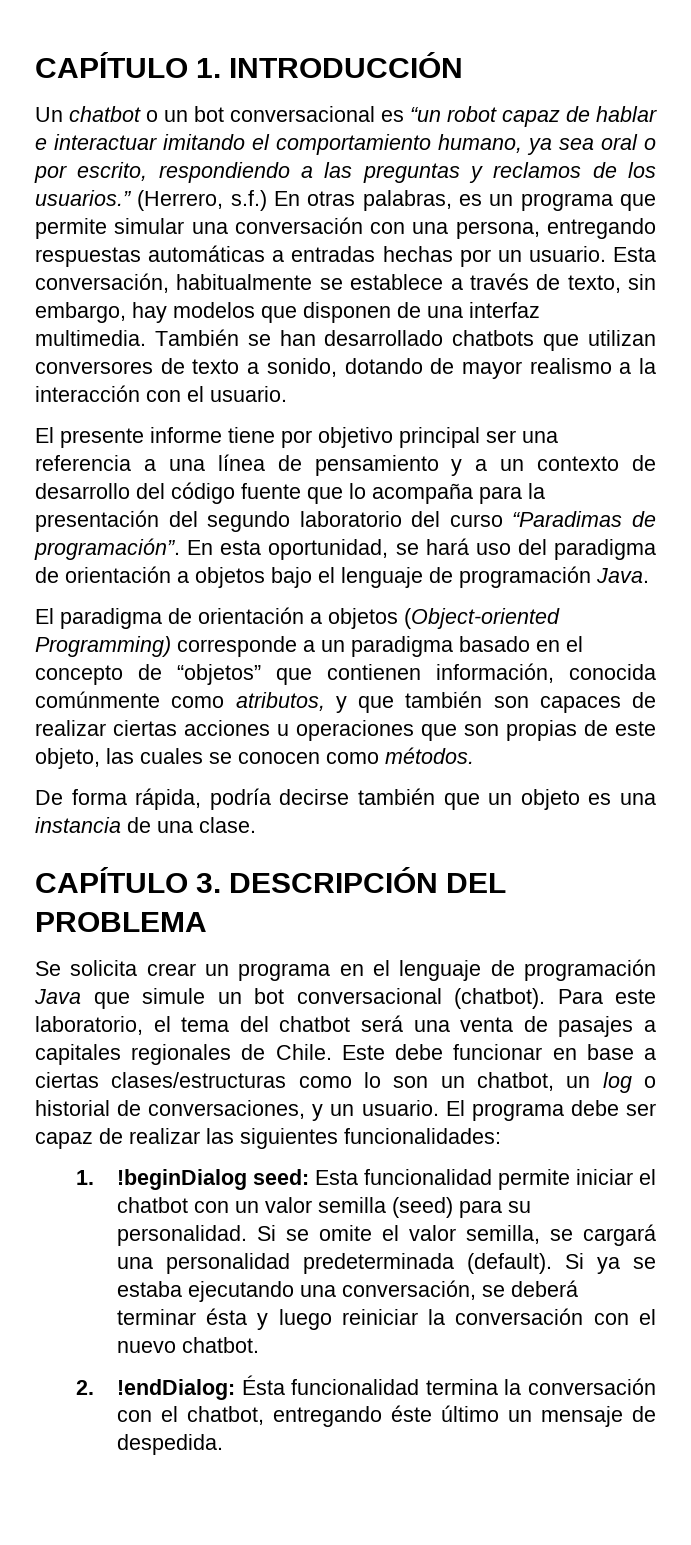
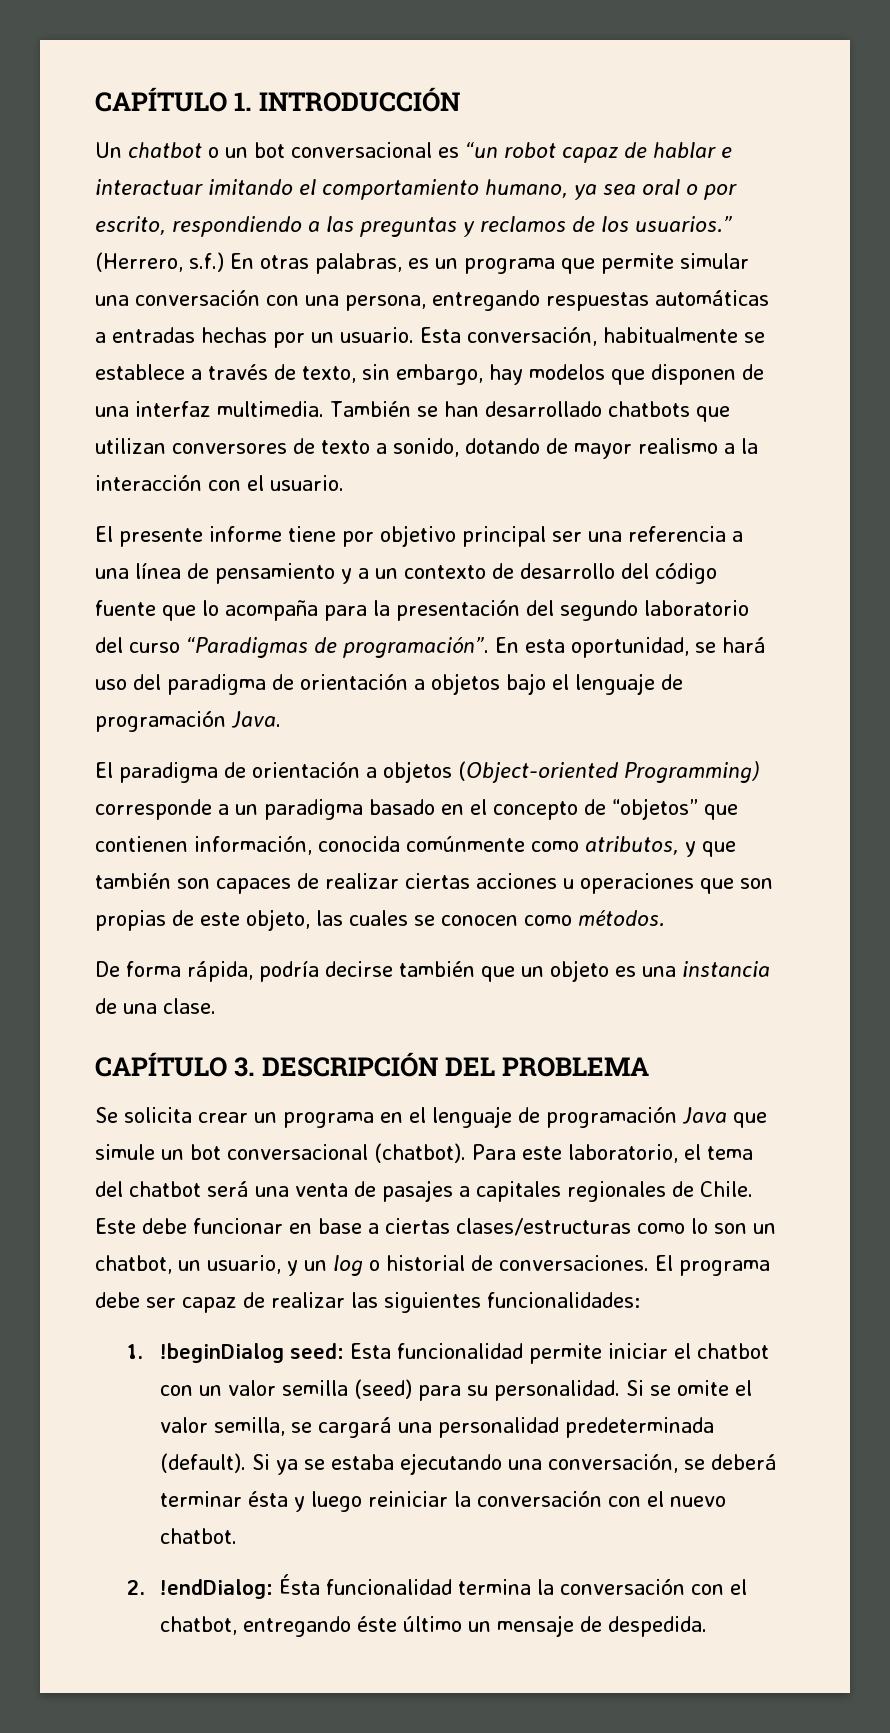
- El presente informe tiene por objetivo principal ser una referencia a una línea de pensamiento y a un contexto de desarrollo del código fuente que lo acompaña para la presentación del segundo laboratorio del curso “Paradimas de programación”.
+ El presente informe tiene por objetivo principal ser una referencia a una línea de pensamiento y a un contexto de desarrollo del código fuente que lo acompaña para la presentación del segundo laboratorio del curso “Paradigmas de programación”.
- Este debe funcionar en base a ciertas clases/estructuras como lo son un chatbot, un log o historial de conversaciones, y un usuario.
+ Este debe funcionar en base a ciertas clases/estructuras como lo son un chatbot, un usuario, y un log o historial de conversaciones.

